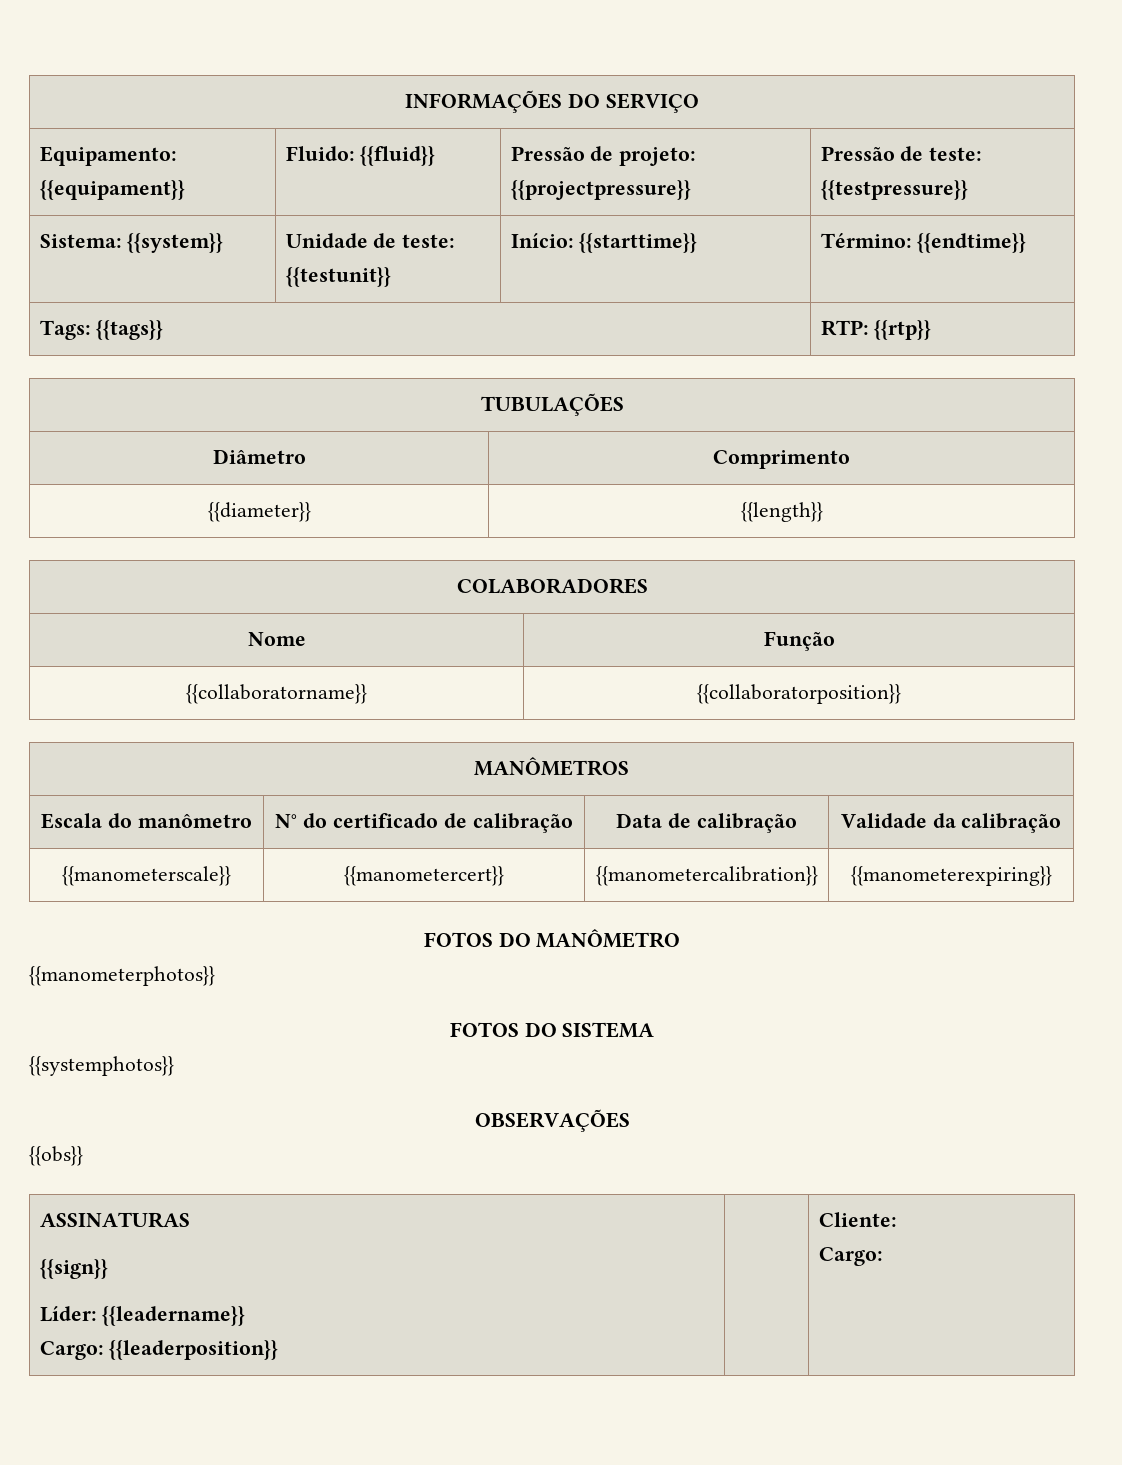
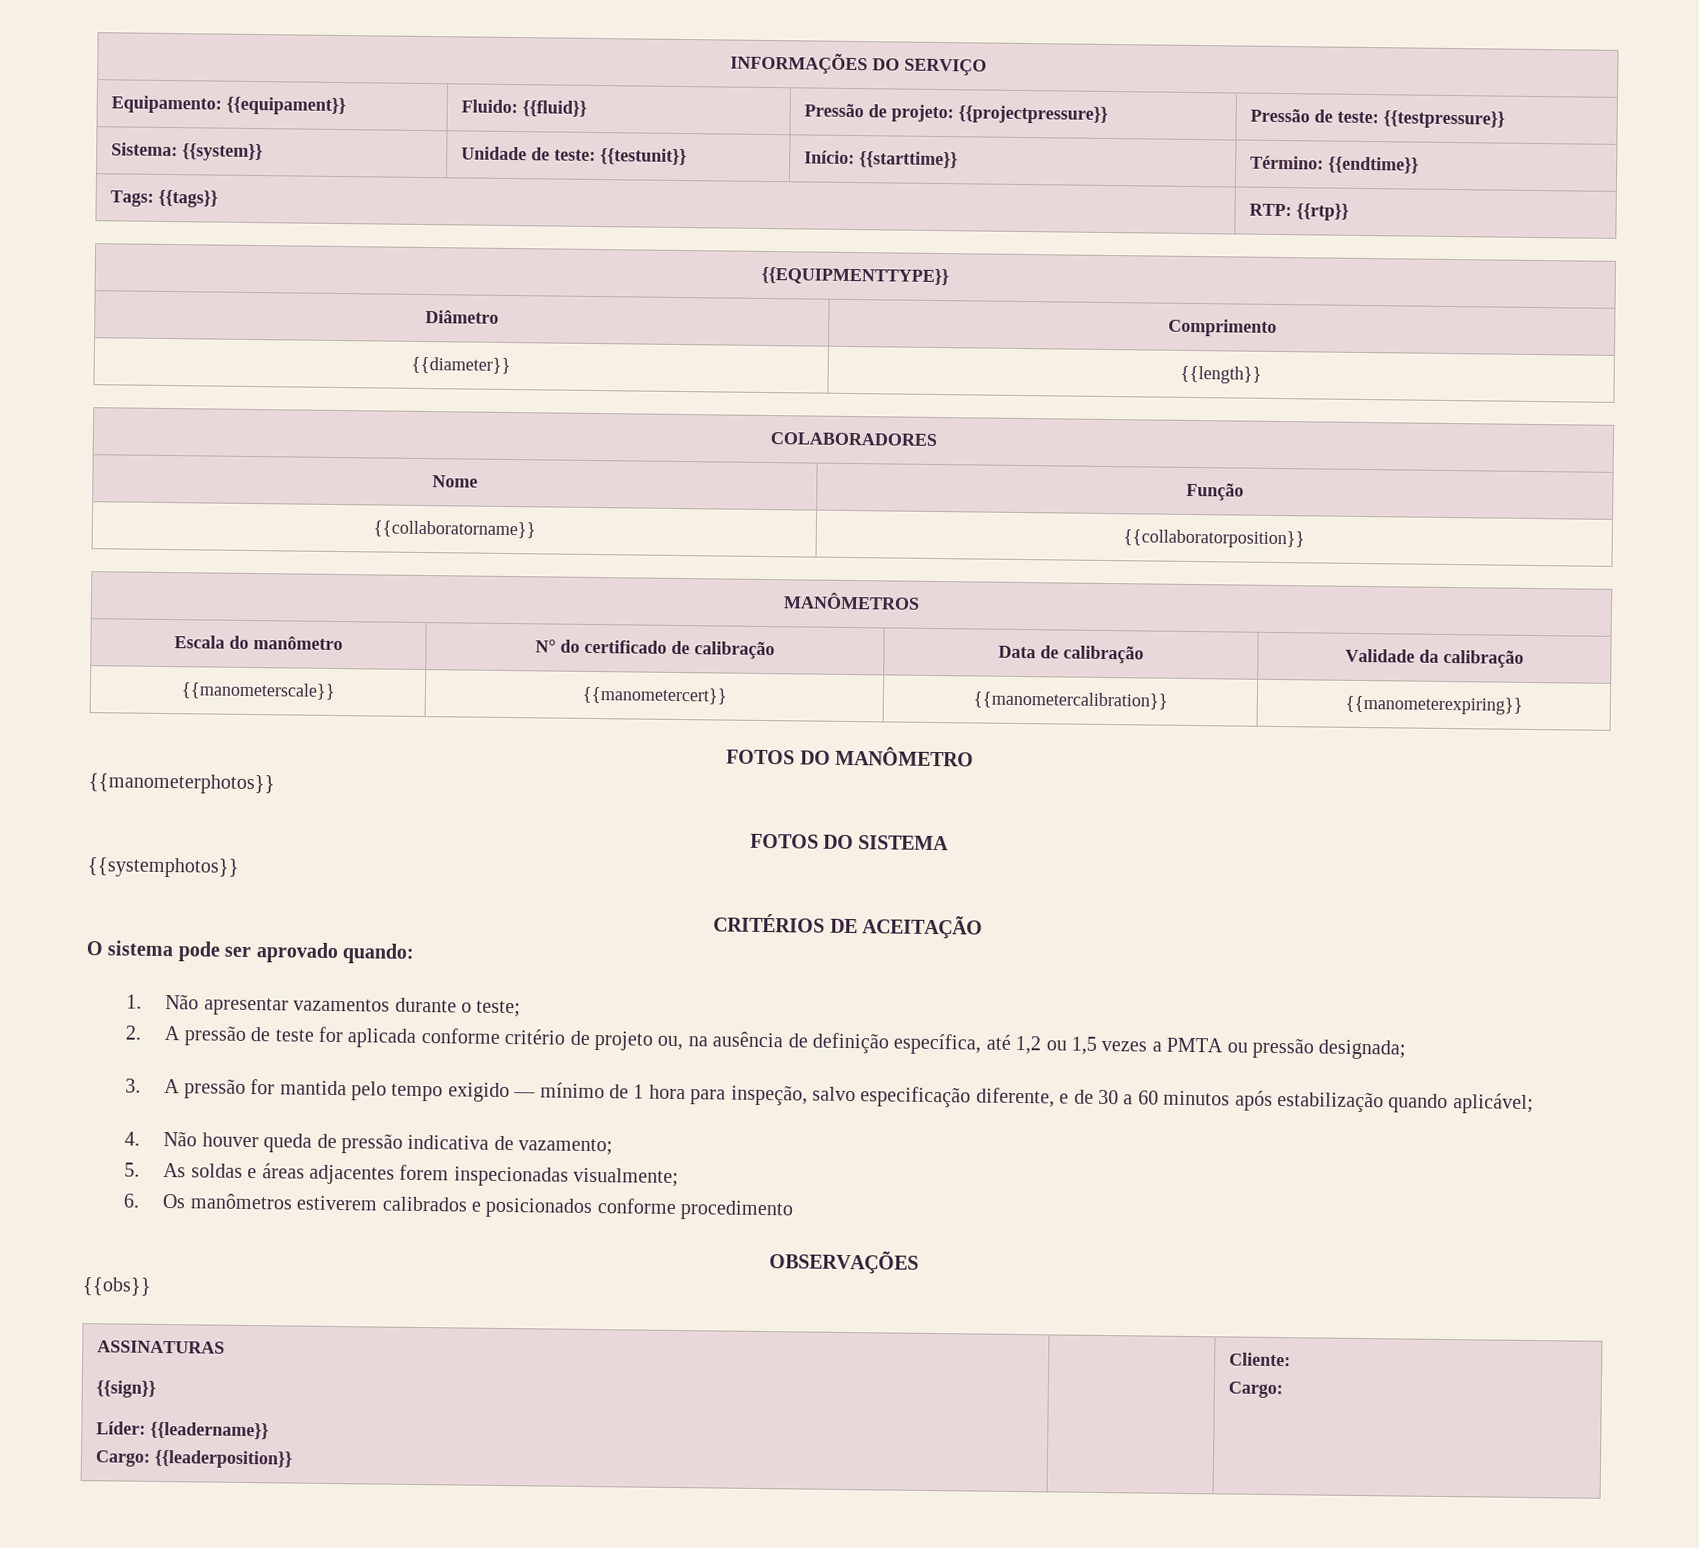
- TUBULAÇÕES
+ {{EQUIPMENTTYPE}}
+ CRITÉRIOS DE ACEITAÇÃO
+ O sistema pode ser aprovado quando:
+ 1. Não apresentar vazamentos durante o teste;
+ 2. A pressão de teste for aplicada conforme critério de projeto ou, na ausência de definição específica, até 1,2 ou 1,5 vezes a PMTA ou pressão designada;
+ 3. A pressão for mantida pelo tempo exigido — mínimo de 1 hora para inspeção, salvo especificação diferente, e de 30 a 60 minutos após estabilização quando aplicável;
+ 4. Não houver queda de pressão indicativa de vazamento;
+ 5. As soldas e áreas adjacentes forem inspecionadas visualmente;
+ 6. Os manômetros estiverem calibrados e posicionados conforme procedimento

